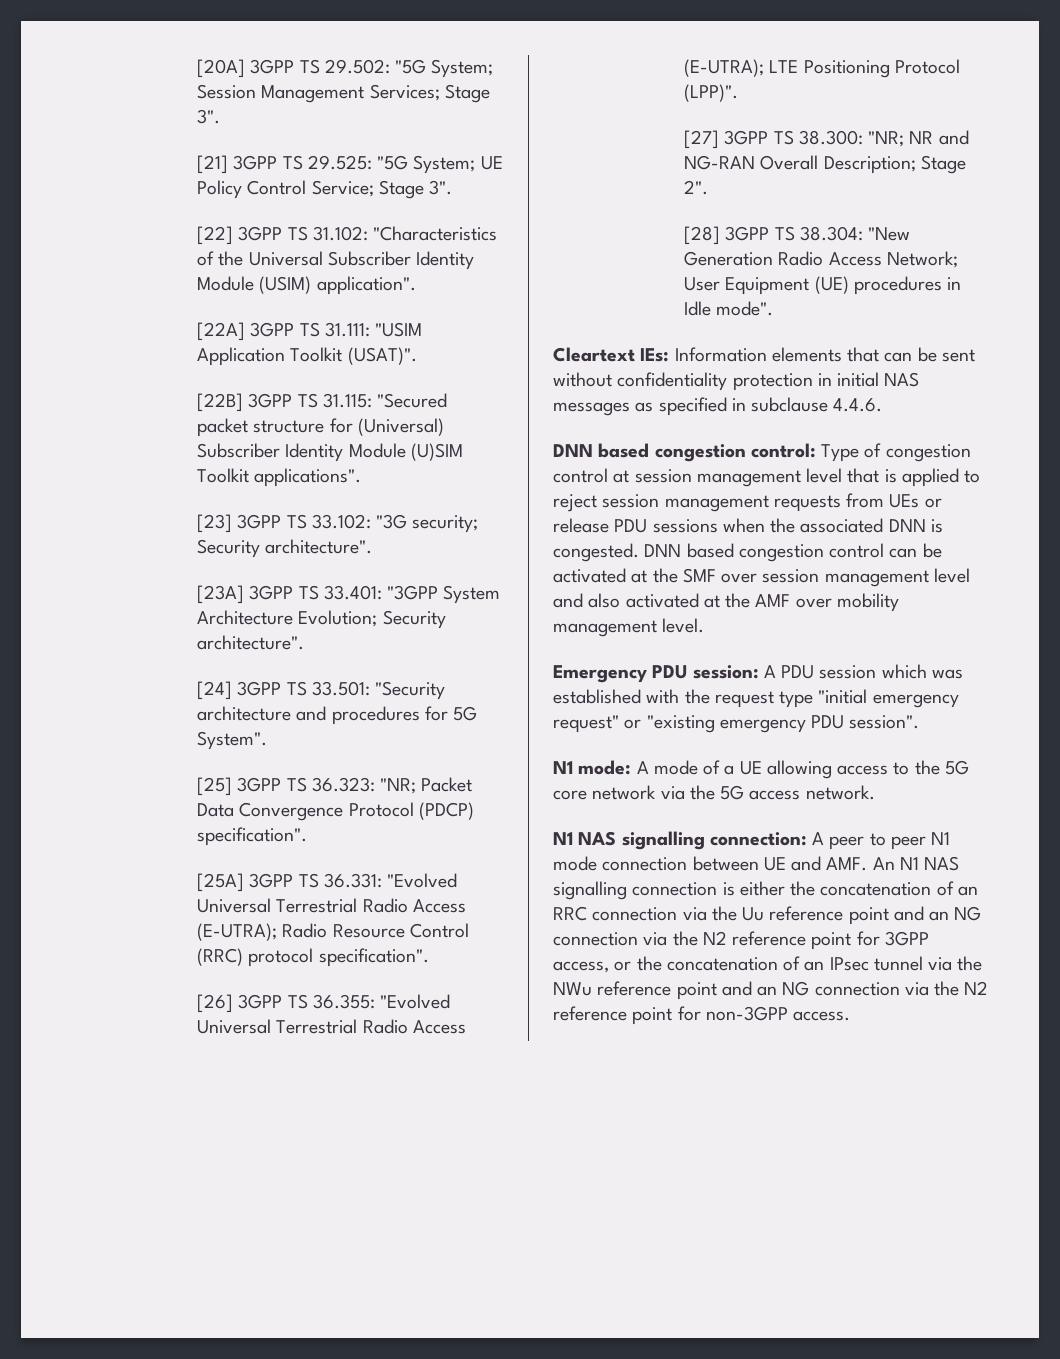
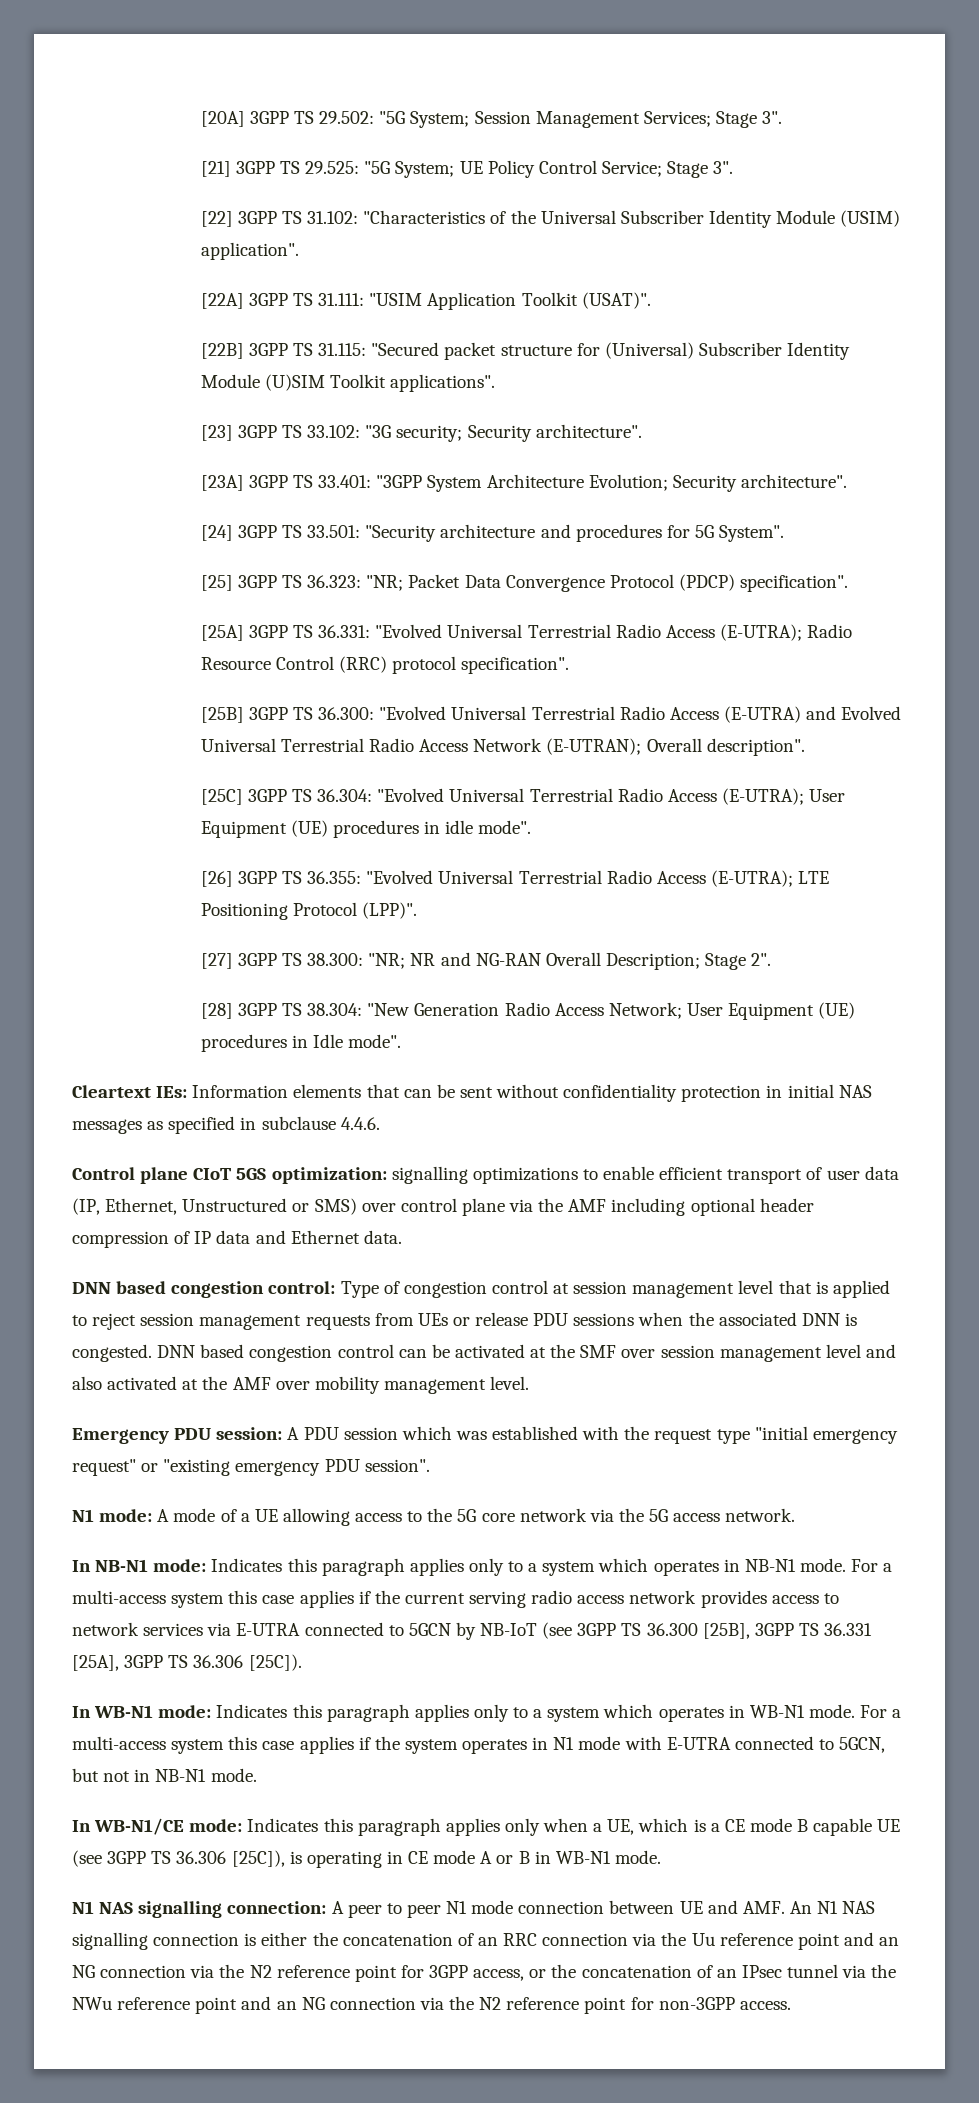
+ [25B] 3GPP TS 36.300: "Evolved Universal Terrestrial Radio Access (E-UTRA) and Evolved Universal Terrestrial Radio Access Network (E-UTRAN); Overall description".
+ [25C] 3GPP TS 36.304: "Evolved Universal Terrestrial Radio Access (E-UTRA); User Equipment (UE) procedures in idle mode".
+ Control plane CIoT 5GS optimization: signalling optimizations to enable efficient transport of user data (IP, Ethernet, Unstructured or SMS) over control plane via the AMF including optional header compression of IP data and Ethernet data.
+ In NB-N1 mode: Indicates this paragraph applies only to a system which operates in NB-N1 mode. For a multi-access system this case applies if the current serving radio access network provides access to network services via E-UTRA connected to 5GCN by NB-IoT (see 3GPP TS 36.300 [25B], 3GPP TS 36.331 [25A], 3GPP TS 36.306 [25C]).
+ In WB-N1 mode: Indicates this paragraph applies only to a system which operates in WB-N1 mode. For a multi-access system this case applies if the system operates in N1 mode with E-UTRA connected to 5GCN, but not in NB-N1 mode.
+ In WB-N1/CE mode: Indicates this paragraph applies only when a UE, which is a CE mode B capable UE (see 3GPP TS 36.306 [25C]), is operating in CE mode A or B in WB-N1 mode.

